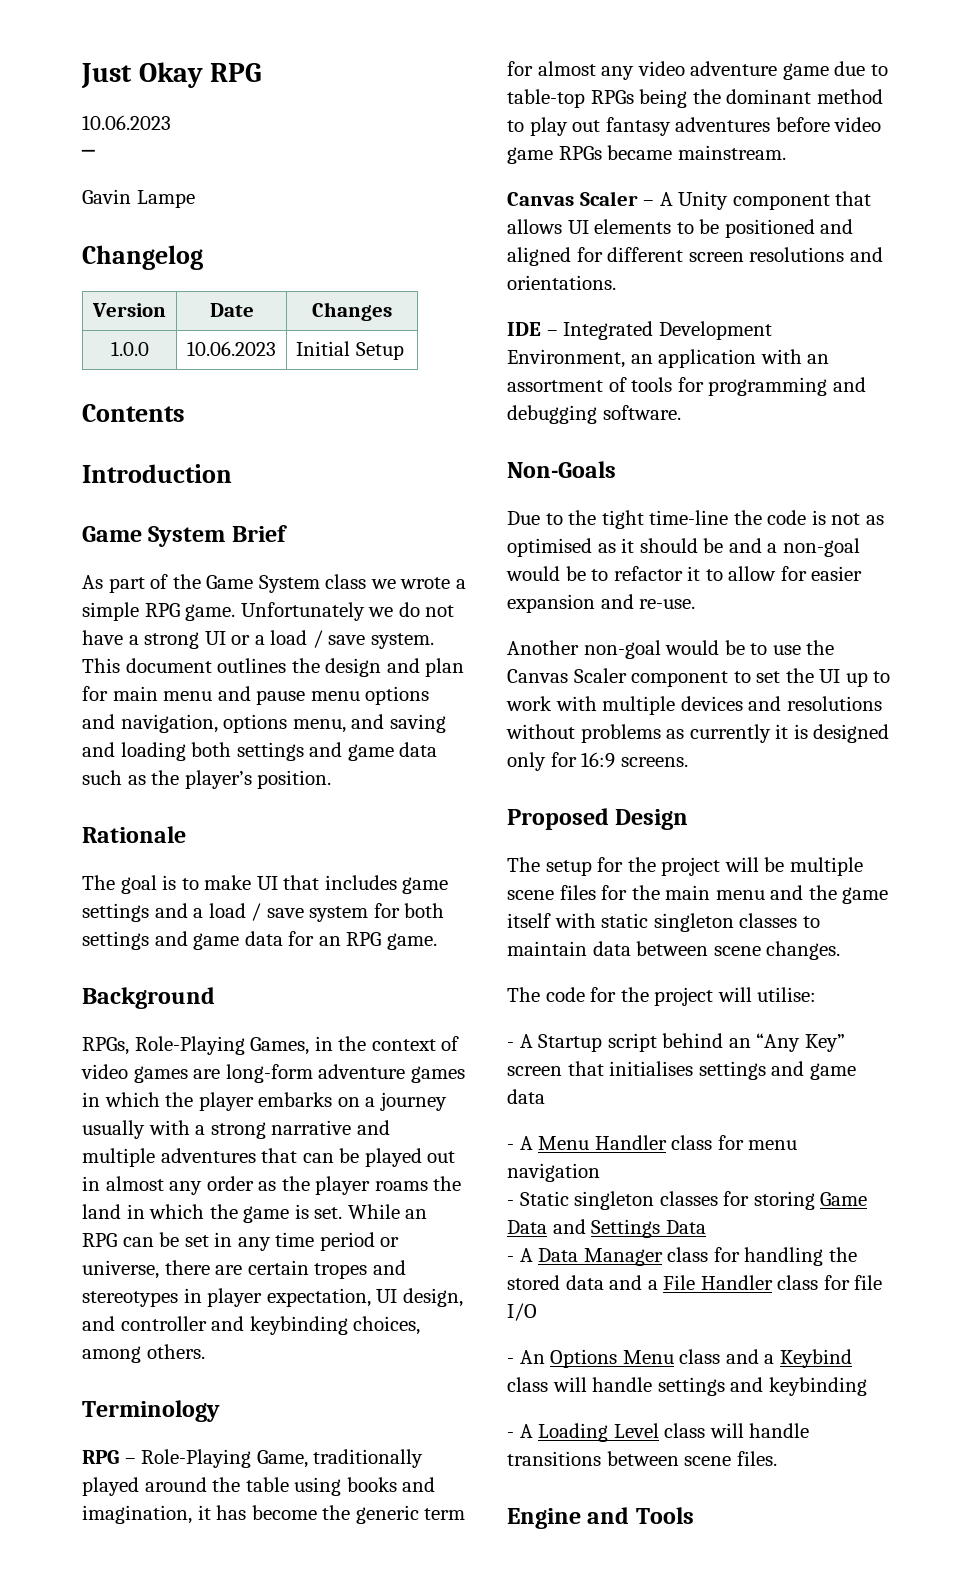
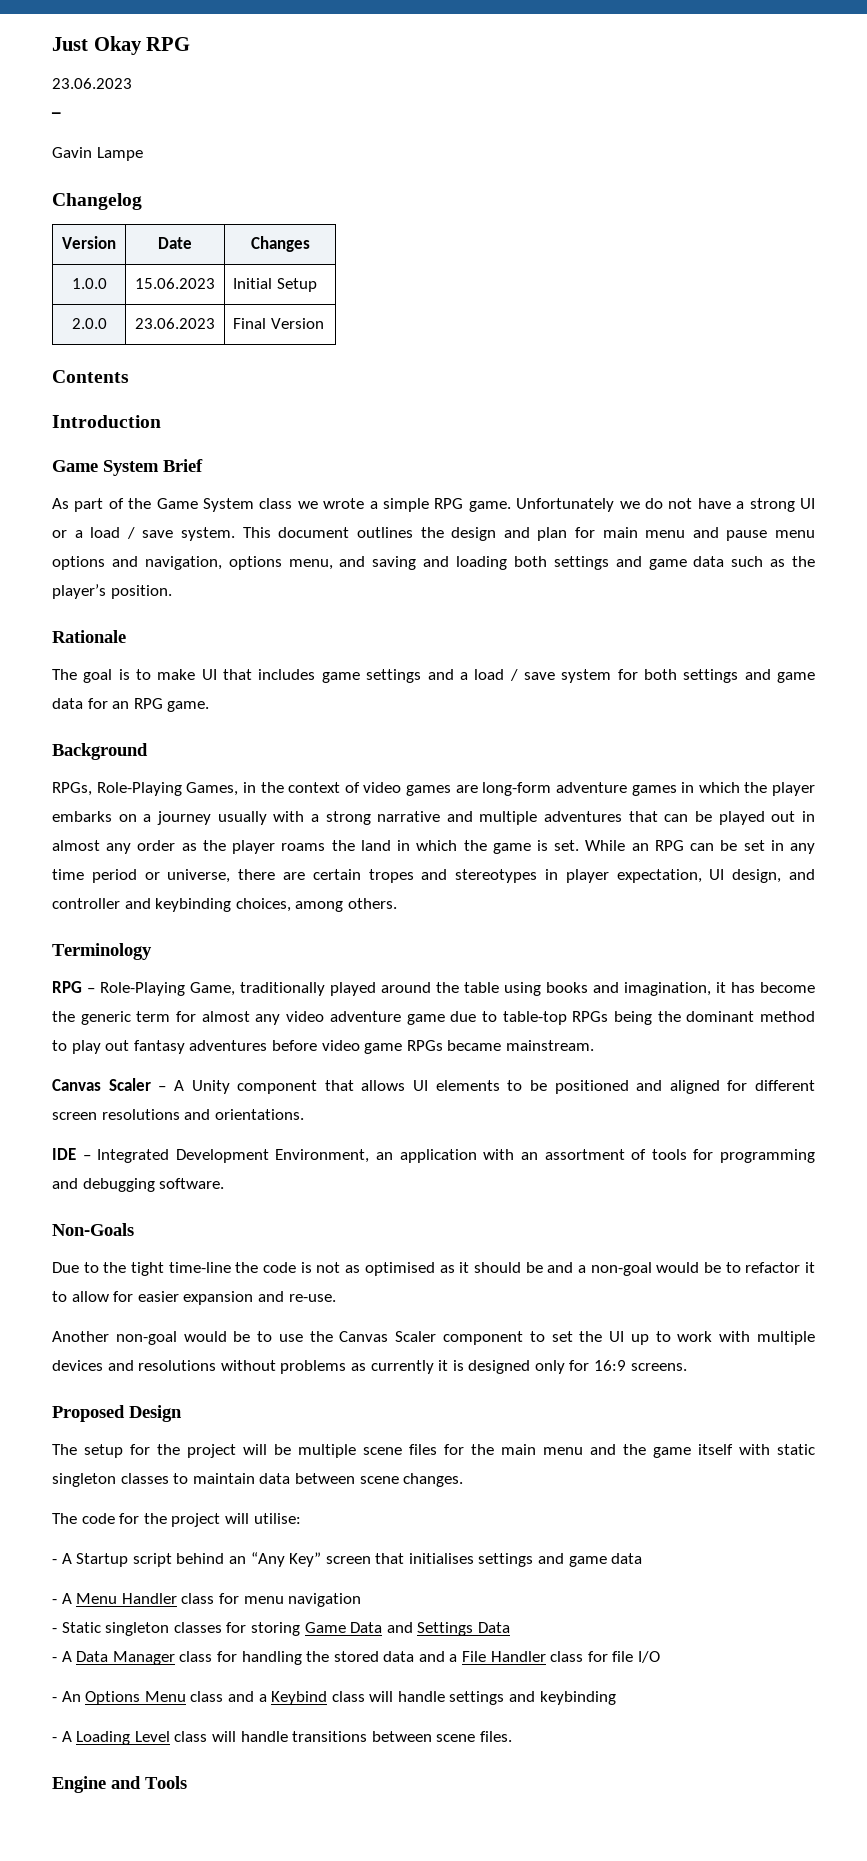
  Just Okay RPG
- 10.06.2023
+ 23.06.2023
- 1.0.0 | 10.06.2023 | Initial Setup
+ 1.0.0 | 15.06.2023 | Initial Setup
+ 2.0.0 | 23.06.2023 | Final Version

